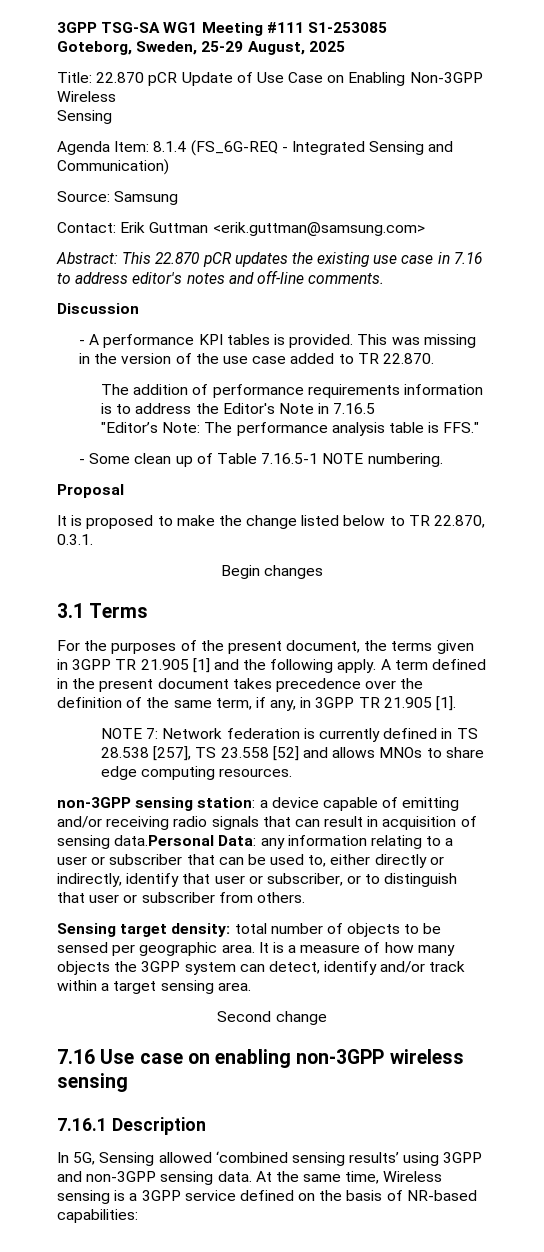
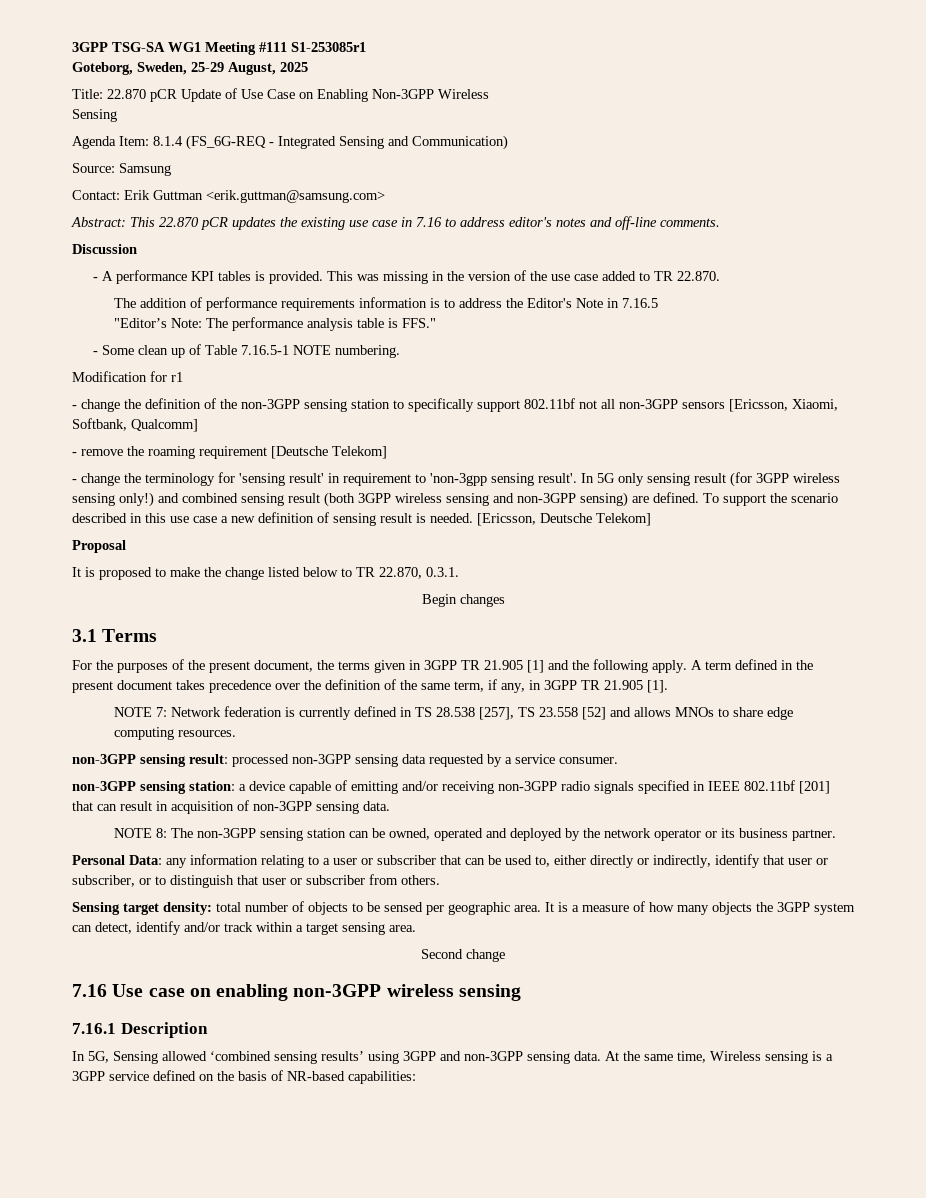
- 3GPP TSG-SA WG1 Meeting #111 S1-253085
+ 3GPP TSG-SA WG1 Meeting #111 S1-253085r1
+ Modification for r1
+ - change the definition of the non-3GPP sensing station to specifically support 802.11bf not all non-3GPP sensors [Ericsson, Xiaomi, Softbank, Qualcomm]
+ - remove the roaming requirement [Deutsche Telekom]
+ - change the terminology for 'sensing result' in requirement to 'non-3gpp sensing result'. In 5G only sensing result (for 3GPP wireless sensing only!) and combined sensing result (both 3GPP wireless sensing and non-3GPP sensing) are defined. To support the scenario described in this use case a new definition of sensing result is needed. [Ericsson, Deutsche Telekom]
+ non-3GPP sensing result: processed non-3GPP sensing data requested by a service consumer.
- non-3GPP sensing station: a device capable of emitting and/or receiving radio signals that can result in acquisition of sensing data.Personal Data: any information relating to a user or subscriber that can be used to, either directly or indirectly, identify that user or subscriber, or to distinguish that user or subscriber from others.
+ non-3GPP sensing station: a device capable of emitting and/or receiving non-3GPP radio signals specified in IEEE 802.11bf [201] that can result in acquisition of non-3GPP sensing data.
+ NOTE 8: The non-3GPP sensing station can be owned, operated and deployed by the network operator or its business partner.
+ Personal Data: any information relating to a user or subscriber that can be used to, either directly or indirectly, identify that user or subscriber, or to distinguish that user or subscriber from others.

